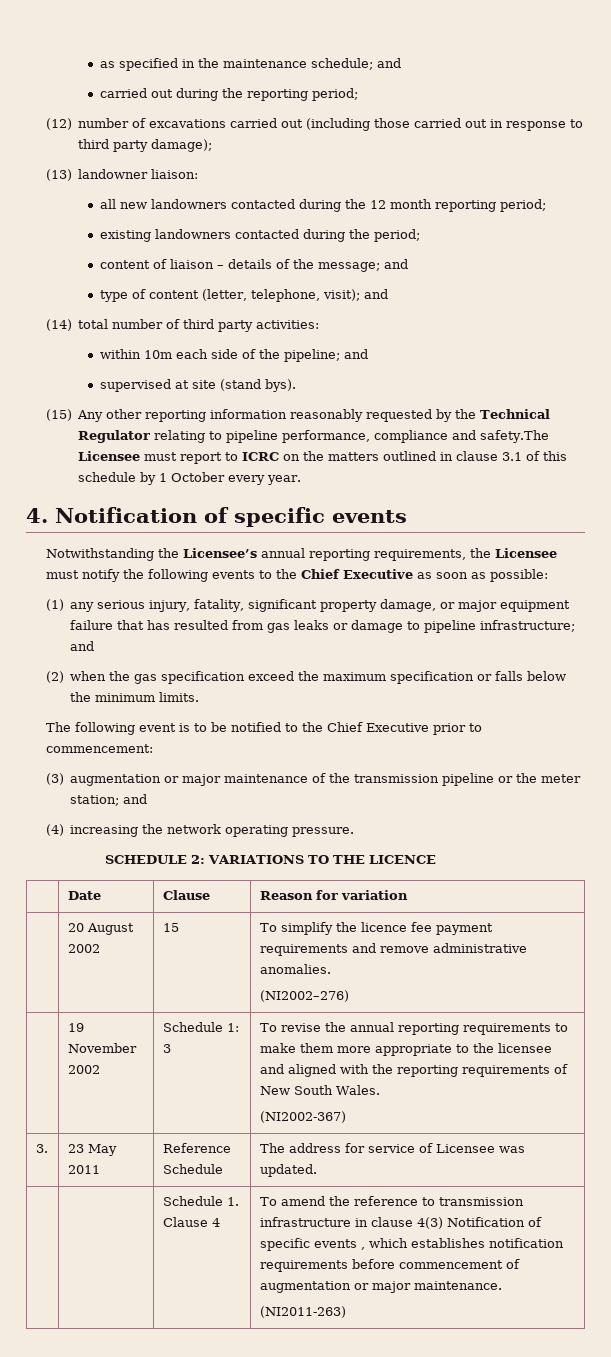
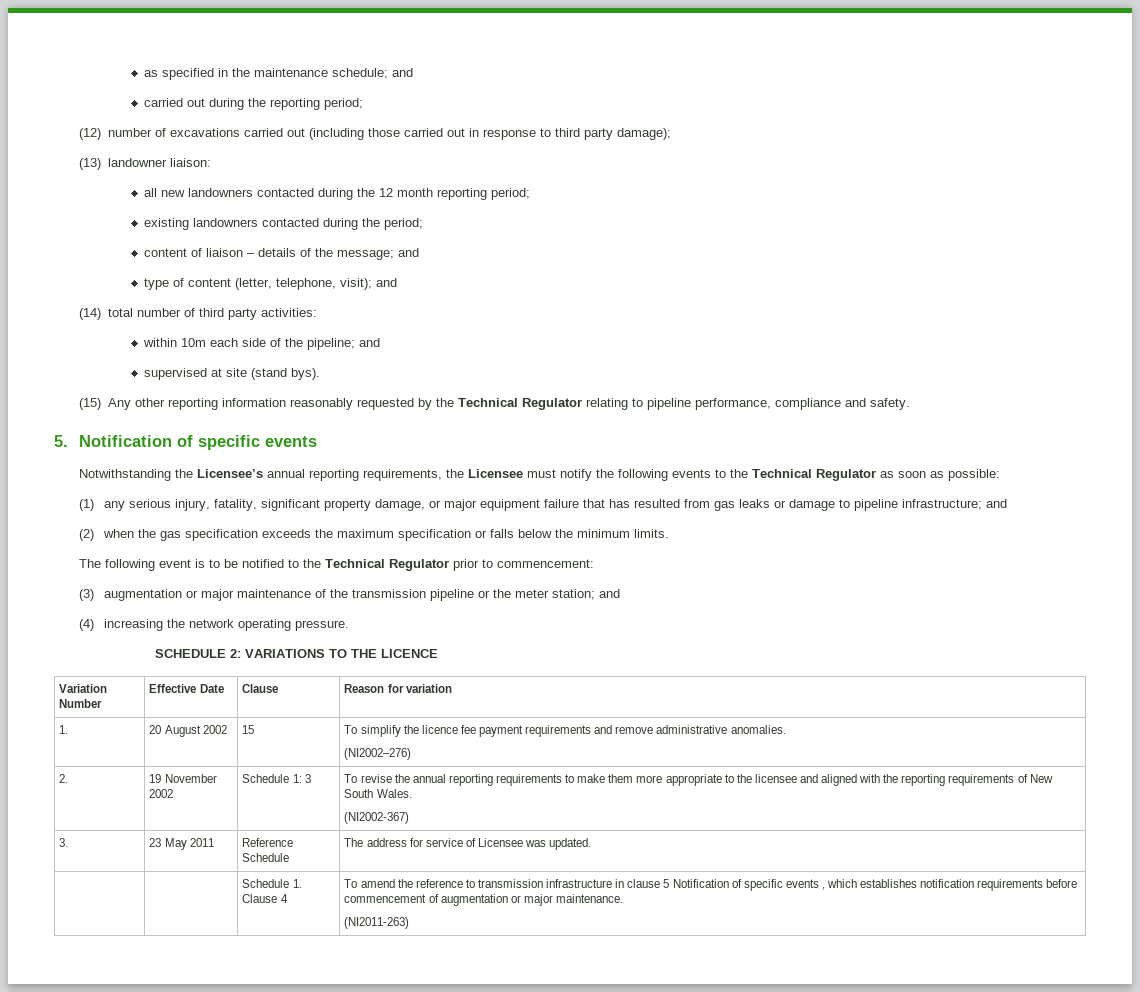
- (15) Any other reporting information reasonably requested by the Technical Regulator relating to pipeline performance, compliance and safety.The Licensee must report to ICRC on the matters outlined in clause 3.1 of this schedule by 1 October every year.
- 4. Notification of specific events
+ (15) Any other reporting information reasonably requested by the Technical Regulator relating to pipeline performance, compliance and safety.
+ 5. Notification of specific events
- Notwithstanding the Licensee’s annual reporting requirements, the Licensee must notify the following events to the Chief Executive as soon as possible:
+ Notwithstanding the Licensee’s annual reporting requirements, the Licensee must notify the following events to the Technical Regulator as soon as possible:
- (2) when the gas specification exceed the maximum specification or falls below the minimum limits.
+ (2) when the gas specification exceeds the maximum specification or falls below the minimum limits.
- The following event is to be notified to the Chief Executive prior to commencement:
+ The following event is to be notified to the Technical Regulator prior to commencement:
- | Date | Clause | Reason for variation
+ Variation Number | Effective Date | Clause | Reason for variation
- | 20 August 2002 | 15 | To simplify the licence fee payment requirements and remove administrative anomalies.
+ 1. | 20 August 2002 | 15 | To simplify the licence fee payment requirements and remove administrative anomalies.
- | 19 November 2002 | Schedule 1: 3 | To revise the annual reporting requirements to make them more appropriate to the licensee and aligned with the reporting requirements of New South Wales.
+ 2. | 19 November 2002 | Schedule 1: 3 | To revise the annual reporting requirements to make them more appropriate to the licensee and aligned with the reporting requirements of New South Wales.
- | | Schedule 1. Clause 4 | To amend the reference to transmission infrastructure in clause 4(3) Notification of specific events , which establishes notification requirements before commencement of augmentation or major maintenance.
+ | | Schedule 1. Clause 4 | To amend the reference to transmission infrastructure in clause 5 Notification of specific events , which establishes notification requirements before commencement of augmentation or major maintenance.

